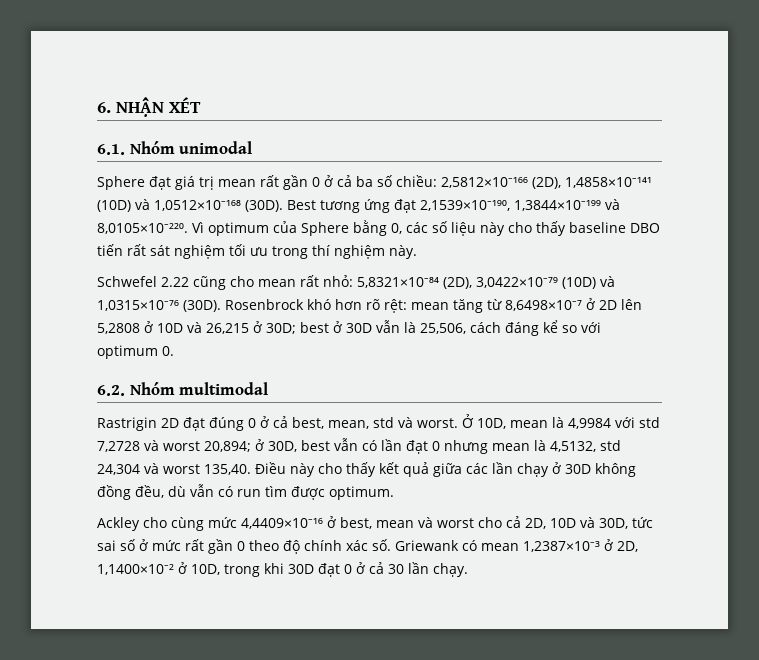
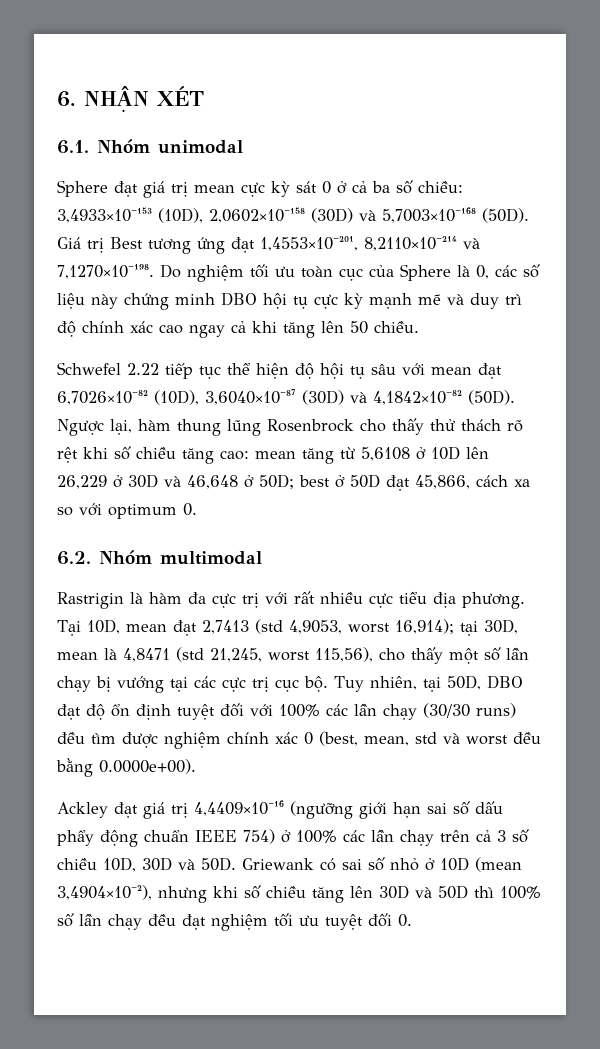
- Sphere đạt giá trị mean rất gần 0 ở cả ba số chiều: 2,5812×10⁻¹⁶⁶ (2D), 1,4858×10⁻¹⁴¹ (10D) và 1,0512×10⁻¹⁶⁸ (30D). Best tương ứng đạt 2,1539×10⁻¹⁹⁰, 1,3844×10⁻¹⁹⁹ và 8,0105×10⁻²²⁰. Vì optimum của Sphere bằng 0, các số liệu này cho thấy baseline DBO tiến rất sát nghiệm tối ưu trong thí nghiệm này.
- Schwefel 2.22 cũng cho mean rất nhỏ: 5,8321×10⁻⁸⁴ (2D), 3,0422×10⁻⁷⁹ (10D) và 1,0315×10⁻⁷⁶ (30D). Rosenbrock khó hơn rõ rệt: mean tăng từ 8,6498×10⁻⁷ ở 2D lên 5,2808 ở 10D và 26,215 ở 30D; best ở 30D vẫn là 25,506, cách đáng kể so với optimum 0.
+ Sphere đạt giá trị mean cực kỳ sát 0 ở cả ba số chiều: 3,4933×10⁻¹⁵³ (10D), 2,0602×10⁻¹⁵⁸ (30D) và 5,7003×10⁻¹⁶⁸ (50D). Giá trị Best tương ứng đạt 1,4553×10⁻²⁰¹, 8,2110×10⁻²¹⁴ và 7,1270×10⁻¹⁹⁸. Do nghiệm tối ưu toàn cục của Sphere là 0, các số liệu này chứng minh DBO hội tụ cực kỳ mạnh mẽ và duy trì độ chính xác cao ngay cả khi tăng lên 50 chiều.
+ Schwefel 2.22 tiếp tục thể hiện độ hội tụ sâu với mean đạt 6,7026×10⁻⁸² (10D), 3,6040×10⁻⁸⁷ (30D) và 4,1842×10⁻⁸² (50D). Ngược lại, hàm thung lũng Rosenbrock cho thấy thử thách rõ rệt khi số chiều tăng cao: mean tăng từ 5,6108 ở 10D lên 26,229 ở 30D và 46,648 ở 50D; best ở 50D đạt 45,866, cách xa so với optimum 0.
- Rastrigin 2D đạt đúng 0 ở cả best, mean, std và worst. Ở 10D, mean là 4,9984 với std 7,2728 và worst 20,894; ở 30D, best vẫn có lần đạt 0 nhưng mean là 4,5132, std 24,304 và worst 135,40. Điều này cho thấy kết quả giữa các lần chạy ở 30D không đồng đều, dù vẫn có run tìm được optimum.
- Ackley cho cùng mức 4,4409×10⁻¹⁶ ở best, mean và worst cho cả 2D, 10D và 30D, tức sai số ở mức rất gần 0 theo độ chính xác số. Griewank có mean 1,2387×10⁻³ ở 2D, 1,1400×10⁻² ở 10D, trong khi 30D đạt 0 ở cả 30 lần chạy.
+ Rastrigin là hàm đa cực trị với rất nhiều cực tiểu địa phương. Tại 10D, mean đạt 2,7413 (std 4,9053, worst 16,914); tại 30D, mean là 4,8471 (std 21,245, worst 115,56), cho thấy một số lần chạy bị vướng tại các cực trị cục bộ. Tuy nhiên, tại 50D, DBO đạt độ ổn định tuyệt đối với 100% các lần chạy (30/30 runs) đều tìm được nghiệm chính xác 0 (best, mean, std và worst đều bằng 0.0000e+00).
+ Ackley đạt giá trị 4,4409×10⁻¹⁶ (ngưỡng giới hạn sai số dấu phẩy động chuẩn IEEE 754) ở 100% các lần chạy trên cả 3 số chiều 10D, 30D và 50D. Griewank có sai số nhỏ ở 10D (mean 3,4904×10⁻²), nhưng khi số chiều tăng lên 30D và 50D thì 100% số lần chạy đều đạt nghiệm tối ưu tuyệt đối 0.

